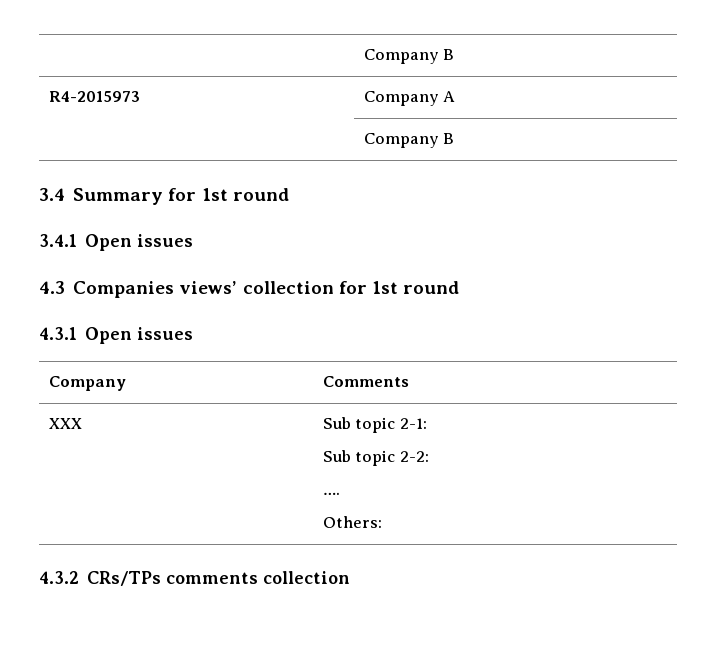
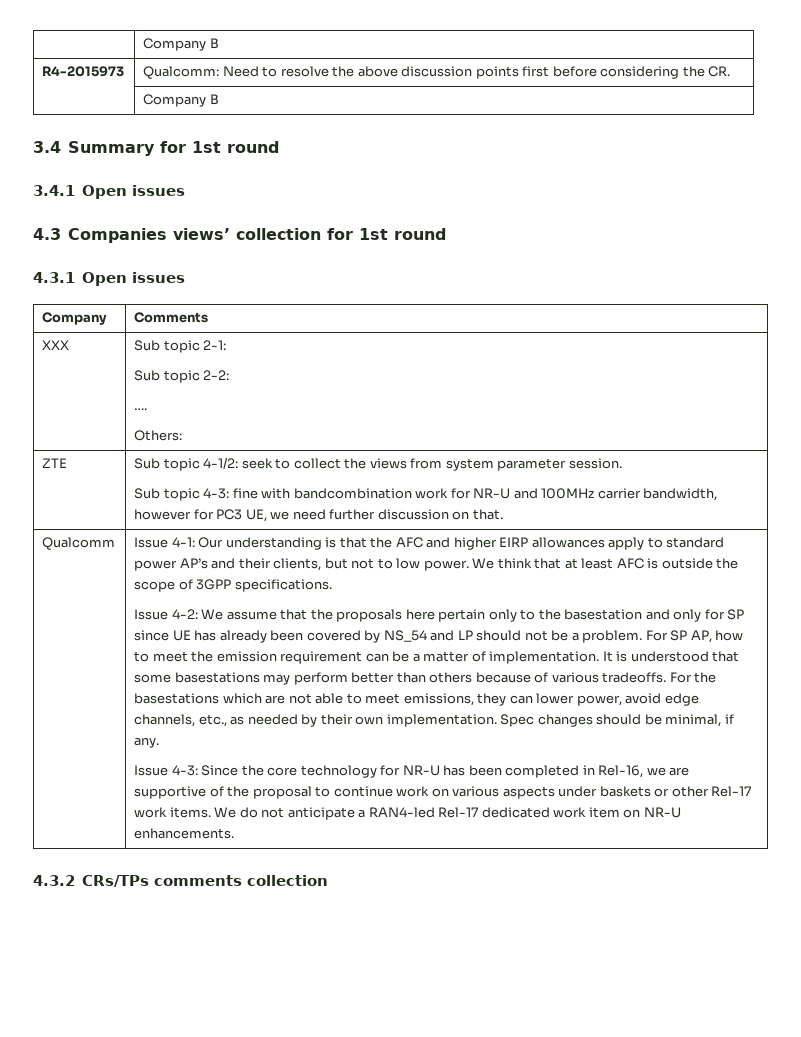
- R4-2015973 | Company A
+ R4-2015973 | Qualcomm: Need to resolve the above discussion points first before considering the CR.
+ ZTE | Sub topic 4-1/2: seek to collect the views from system parameter session.
+ Sub topic 4-3: fine with bandcombination work for NR-U and 100MHz carrier bandwidth, however for PC3 UE, we need further discussion on that.
+ Qualcomm | Issue 4-1: Our understanding is that the AFC and higher EIRP allowances apply to standard power AP’s and their clients, but not to low power. We think that at least AFC is outside the scope of 3GPP specifications.
+ Issue 4-2: We assume that the proposals here pertain only to the basestation and only for SP since UE has already been covered by NS_54 and LP should not be a problem. For SP AP, how to meet the emission requirement can be a matter of implementation. It is understood that some basestations may perform better than others because of various tradeoffs. For the basestations which are not able to meet emissions, they can lower power, avoid edge channels, etc., as needed by their own implementation. Spec changes should be minimal, if any.
+ Issue 4-3: Since the core technology for NR-U has been completed in Rel-16, we are supportive of the proposal to continue work on various aspects under baskets or other Rel-17 work items. We do not anticipate a RAN4-led Rel-17 dedicated work item on NR-U enhancements.

